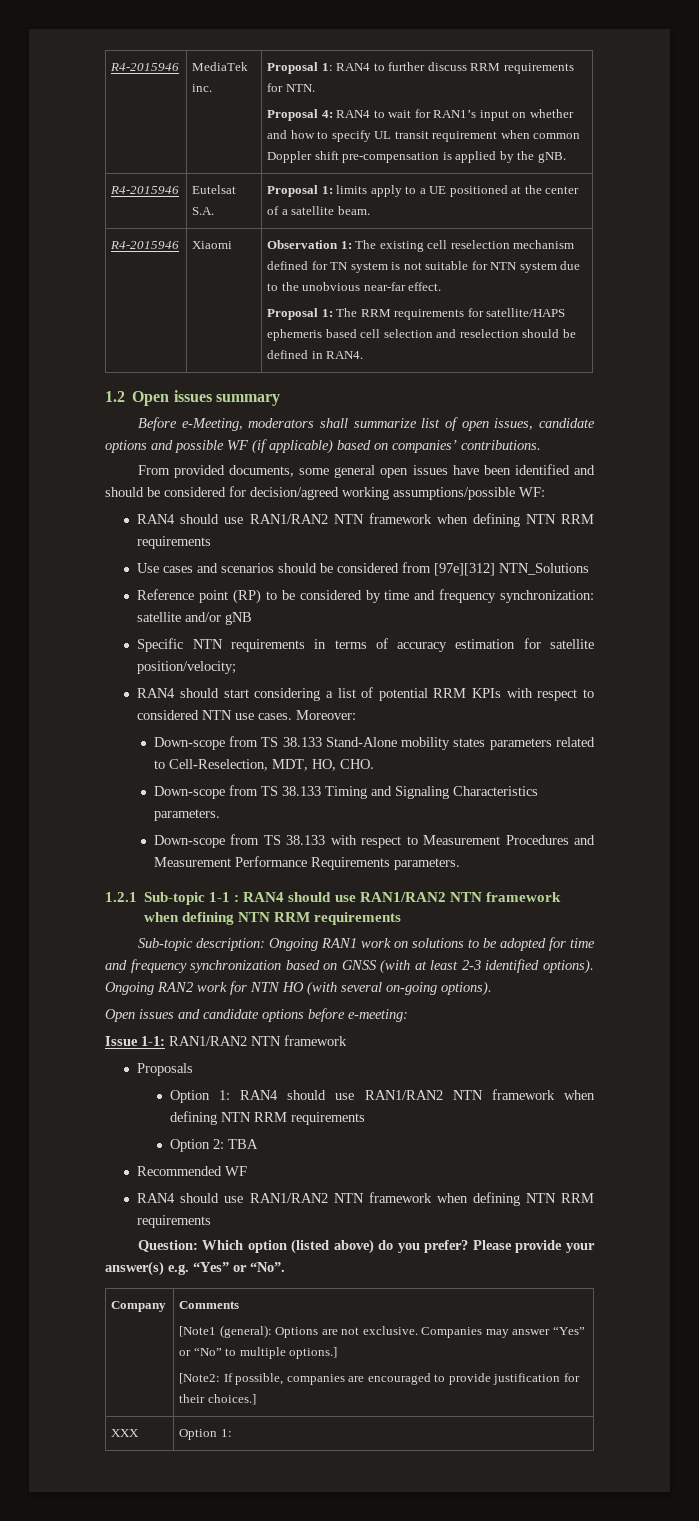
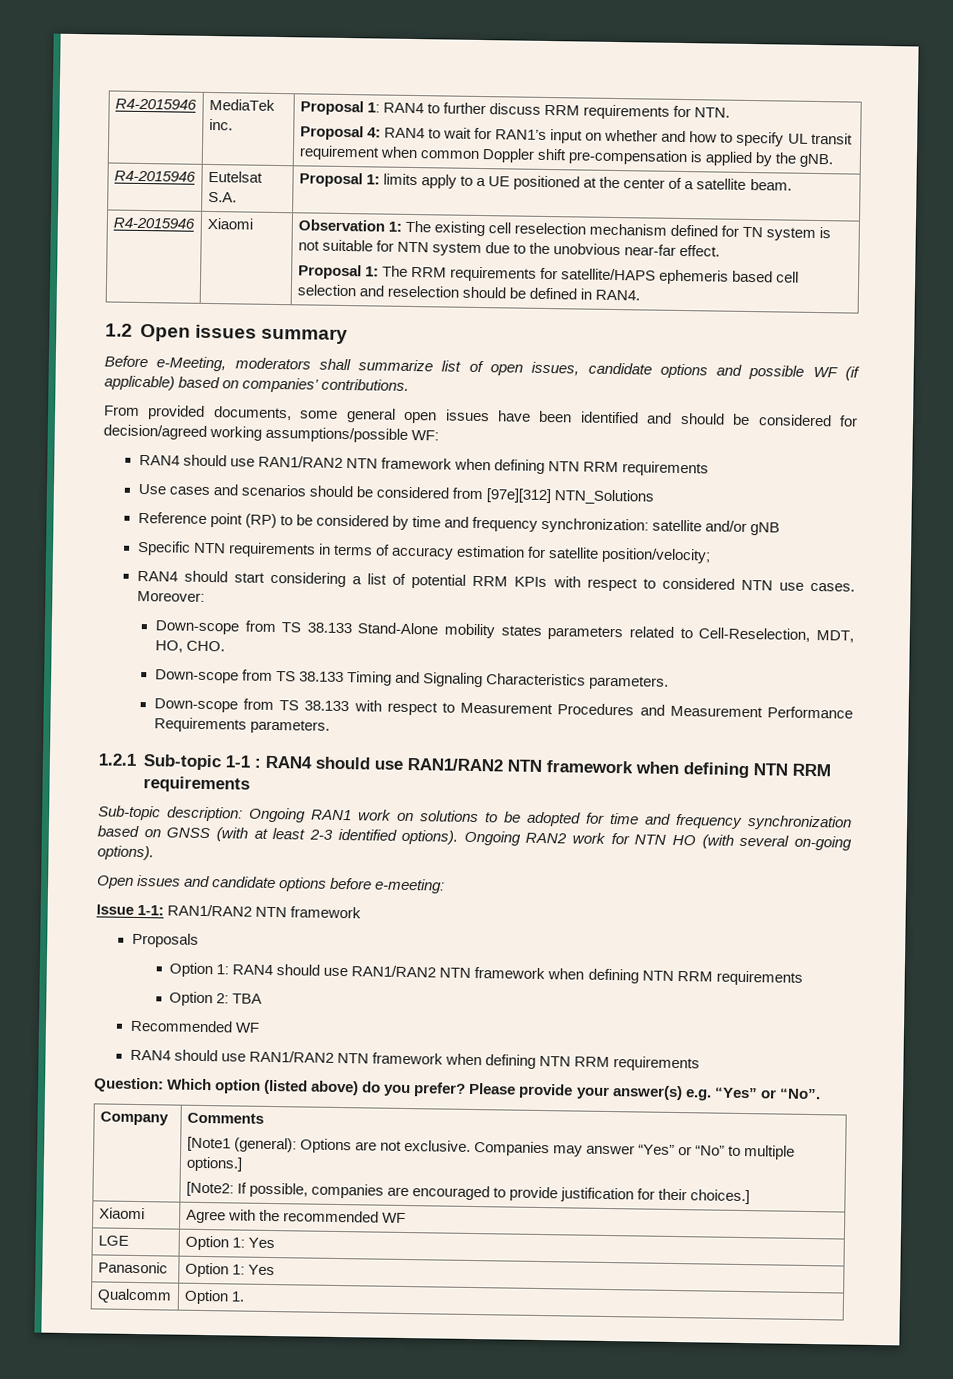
- XXX | Option 1:
+ Xiaomi | Agree with the recommended WF
+ LGE | Option 1: Yes
+ Panasonic | Option 1: Yes
+ Qualcomm | Option 1.

